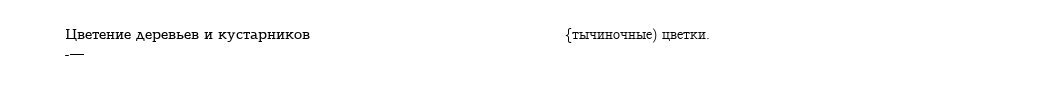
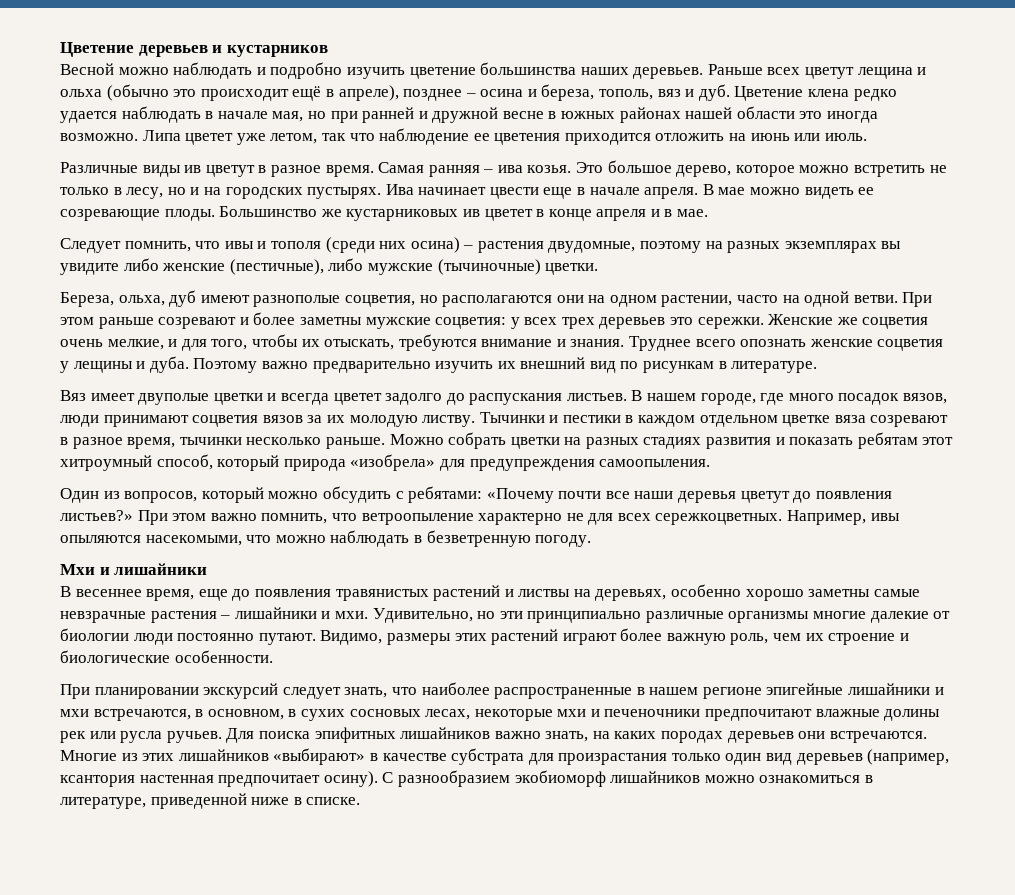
- -—
- {тычиночные) цветки.
+ Весной можно наблюдать и подробно изучить цветение большинства наших деревьев. Раньше всех цветут лещина и ольха (обычно это происходит ещё в апреле), позднее – осина и береза, тополь, вяз и дуб. Цветение клена редко удается наблюдать в начале мая, но при ранней и дружной весне в южных районах нашей области это иногда возможно. Липа цветет уже летом, так что наблюдение ее цветения приходится отложить на июнь или июль.
+ Различные виды ив цветут в разное время. Самая ранняя – ива козья. Это большое дерево, которое можно встретить не только в лесу, но и на городских пустырях. Ива начинает цвести еще в начале апреля. В мае можно видеть ее созревающие плоды. Большинство же кустарниковых ив цветет в конце апреля и в мае.
+ Следует помнить, что ивы и тополя (среди них осина) – растения двудомные, поэтому на разных экземплярах вы увидите либо женские (пестичные), либо мужские (тычиночные) цветки.
+ Береза, ольха, дуб имеют разнополые соцветия, но располагаются они на одном растении, часто на одной ветви. При этом раньше созревают и более заметны мужские соцветия: у всех трех деревьев это сережки. Женские же соцветия очень мелкие, и для того, чтобы их отыскать, требуются внимание и знания. Труднее всего опознать женские соцветия у лещины и дуба. Поэтому важно предварительно изучить их внешний вид по рисункам в литературе.
+ Вяз имеет двуполые цветки и всегда цветет задолго до распускания листьев. B нашем городе, где много посадок вязов, люди принимают соцветия вязов за их молодую листву. Тычинки и пестики в каждом отдельном цветке вяза созревают в разное время, тычинки несколько раньше. Можно собрать цветки на разных стадиях развития и показать ребятам этот хитроумный способ, который природа «изобрела» для предупреждения самоопыления.
+ Один из вопросов, который можно обсудить с ребятами: «Почему почти все наши деревья цветут до появления листьев?» При этом важно помнить, что ветроопыление характерно не для всех сережкоцветных. Например, ивы опыляются насекомыми, что можно наблюдать в безветренную погоду.
+ Мхи и лишайники
+ В весеннее время, еще до появления травянистых растений и листвы на деревьях, особенно хорошо заметны самые невзрачные растения – лишайники и мхи. Удивительно, но эти принципиально различные организмы многие далекие от биологии люди постоянно путают. Видимо, размеры этих растений играют более важную роль, чем их строение и биологические особенности.
+ При планировании экскурсий следует знать, что наиболее распространенные в нашем регионе эпигейные лишайники и мхи встречаются, в основном, в сухих сосновых лесах, некоторые мхи и печеночники предпочитают влажные долины рек или русла ручьев. Для поиска эпифитных лишайников важно знать, на каких породах деревьев они встречаются. Многие из этих лишайников «выбирают» в качестве субстрата для произрастания только один вид деревьев (например, ксантория настенная предпочитает осину). С разнообразием экобиоморф лишайников можно ознакомиться в литературе, приведенной ниже в списке.

